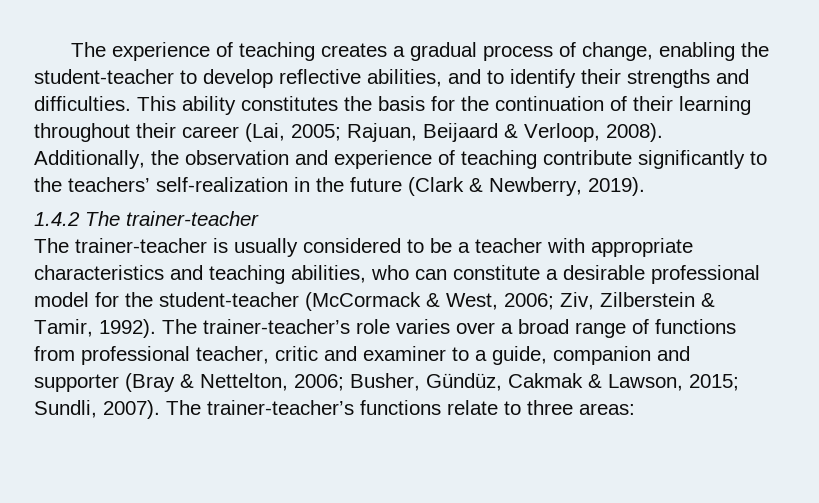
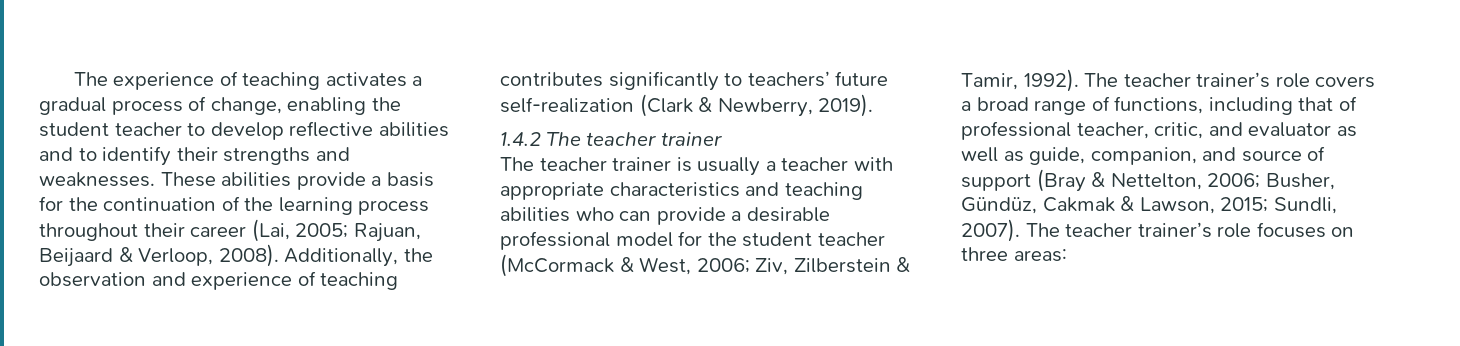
- The experience of teaching creates a gradual process of change, enabling the student-teacher to develop reflective abilities, and to identify their strengths and difficulties. This ability constitutes the basis for the continuation of their learning throughout their career (Lai, 2005; Rajuan, Beijaard & Verloop, 2008).
+ The experience of teaching activates a gradual process of change, enabling the student teacher to develop reflective abilities and to identify their strengths and weaknesses. These abilities provide a basis for the continuation of the learning process throughout their career (Lai, 2005; Rajuan, Beijaard & Verloop, 2008).
- Additionally, the observation and experience of teaching contribute significantly to the teachers’ self-realization in the future (Clark & Newberry, 2019).
+ Additionally, the observation and experience of teaching contributes significantly to teachers’ future self-realization (Clark & Newberry, 2019).
- 1.4.2 The trainer-teacher
- The trainer-teacher is usually considered to be a teacher with appropriate characteristics and teaching abilities, who can constitute a desirable professional model for the student-teacher (McCormack & West, 2006; Ziv, Zilberstein & Tamir, 1992).
+ 1.4.2 The teacher trainer
+ The teacher trainer is usually a teacher with appropriate characteristics and teaching abilities who can provide a desirable professional model for the student teacher (McCormack & West, 2006; Ziv, Zilberstein & Tamir, 1992).
- The trainer-teacher’s role varies over a broad range of functions from professional teacher, critic and examiner to a guide, companion and supporter (Bray & Nettelton, 2006; Busher, Gündüz, Cakmak & Lawson, 2015; Sundli, 2007).
+ The teacher trainer’s role covers a broad range of functions, including that of professional teacher, critic, and evaluator as well as guide, companion, and source of support (Bray & Nettelton, 2006; Busher, Gündüz, Cakmak & Lawson, 2015; Sundli, 2007).
- The trainer-teacher’s functions relate to three areas:
+ The teacher trainer’s role focuses on three areas:

